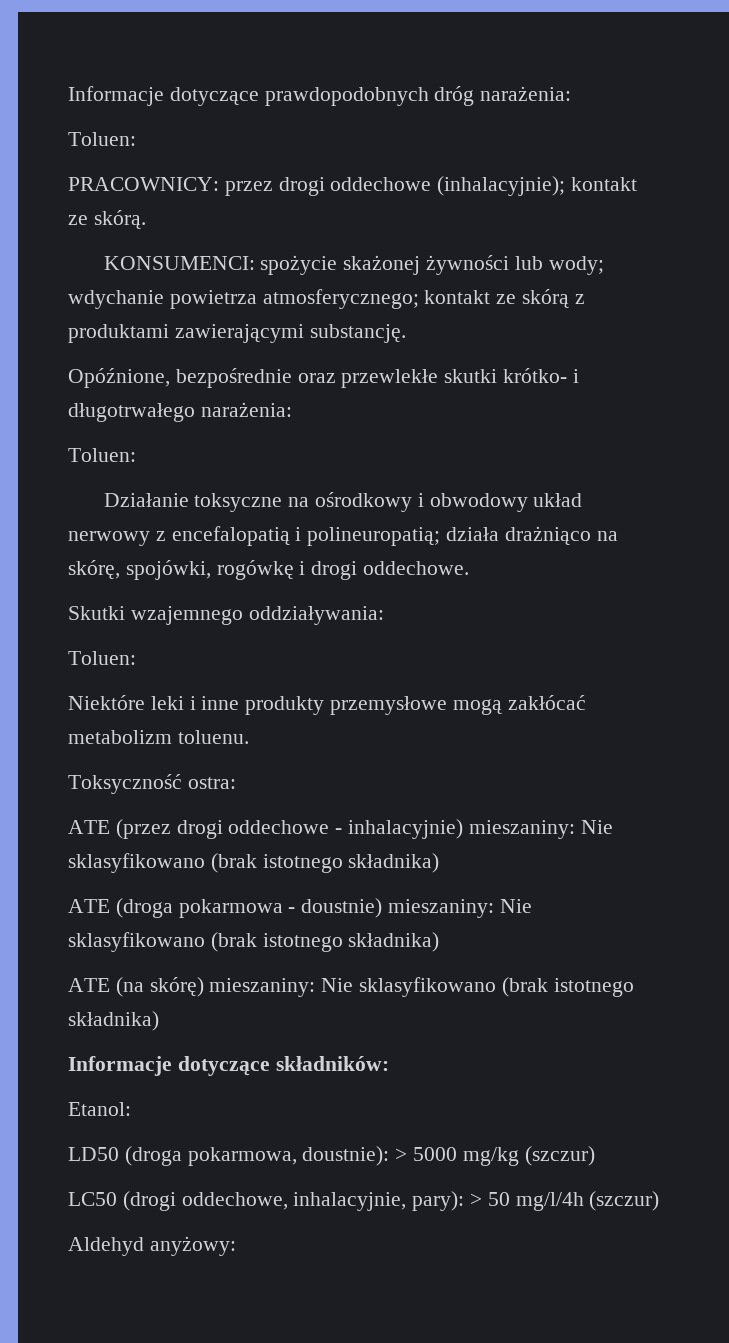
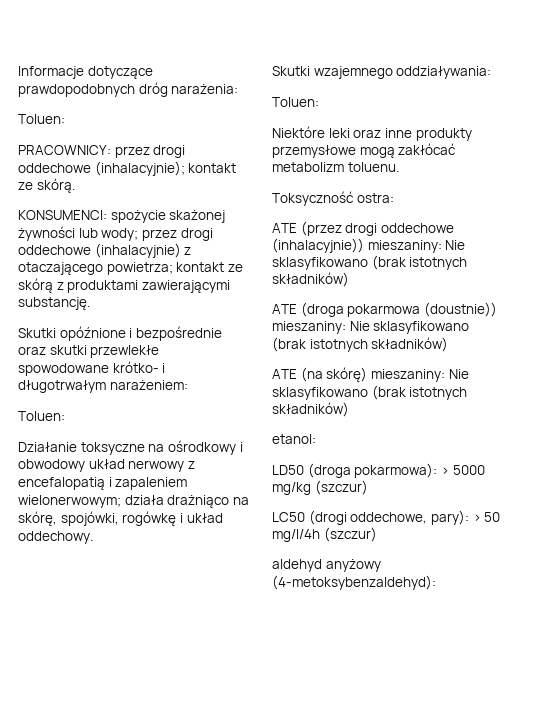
- KONSUMENCI: spożycie skażonej żywności lub wody; wdychanie powietrza atmosferycznego; kontakt ze skórą z produktami zawierającymi substancję.
+ KONSUMENCI: spożycie skażonej żywności lub wody; przez drogi oddechowe (inhalacyjnie) z otaczającego powietrza; kontakt ze skórą z produktami zawierającymi substancję.
- Opóźnione, bezpośrednie oraz przewlekłe skutki krótko- i długotrwałego narażenia:
+ Skutki opóźnione i bezpośrednie oraz skutki przewlekłe spowodowane krótko- i długotrwałym narażeniem:
- Działanie toksyczne na ośrodkowy i obwodowy układ nerwowy z encefalopatią i polineuropatią; działa drażniąco na skórę, spojówki, rogówkę i drogi oddechowe.
+ Działanie toksyczne na ośrodkowy i obwodowy układ nerwowy z encefalopatią i zapaleniem wielonerwowym; działa drażniąco na skórę, spojówki, rogówkę i układ oddechowy.
- Niektóre leki i inne produkty przemysłowe mogą zakłócać metabolizm toluenu.
+ Niektóre leki oraz inne produkty przemysłowe mogą zakłócać metabolizm toluenu.
- ATE (przez drogi oddechowe - inhalacyjnie) mieszaniny: Nie sklasyfikowano (brak istotnego składnika)
+ ATE (przez drogi oddechowe (inhalacyjnie)) mieszaniny: Nie sklasyfikowano (brak istotnych składników)
- ATE (droga pokarmowa - doustnie) mieszaniny: Nie sklasyfikowano (brak istotnego składnika)
+ ATE (droga pokarmowa (doustnie)) mieszaniny: Nie sklasyfikowano (brak istotnych składników)
- ATE (na skórę) mieszaniny: Nie sklasyfikowano (brak istotnego składnika)
- Informacje dotyczące składników:
- Etanol:
+ ATE (na skórę) mieszaniny: Nie sklasyfikowano (brak istotnych składników)
+ etanol:
- LD50 (droga pokarmowa, doustnie): > 5000 mg/kg (szczur)
+ LD50 (droga pokarmowa): > 5000 mg/kg (szczur)
- LC50 (drogi oddechowe, inhalacyjnie, pary): > 50 mg/l/4h (szczur)
+ LC50 (drogi oddechowe, pary): > 50 mg/l/4h (szczur)
- Aldehyd anyżowy:
+ aldehyd anyżowy (4-metoksybenzaldehyd):

